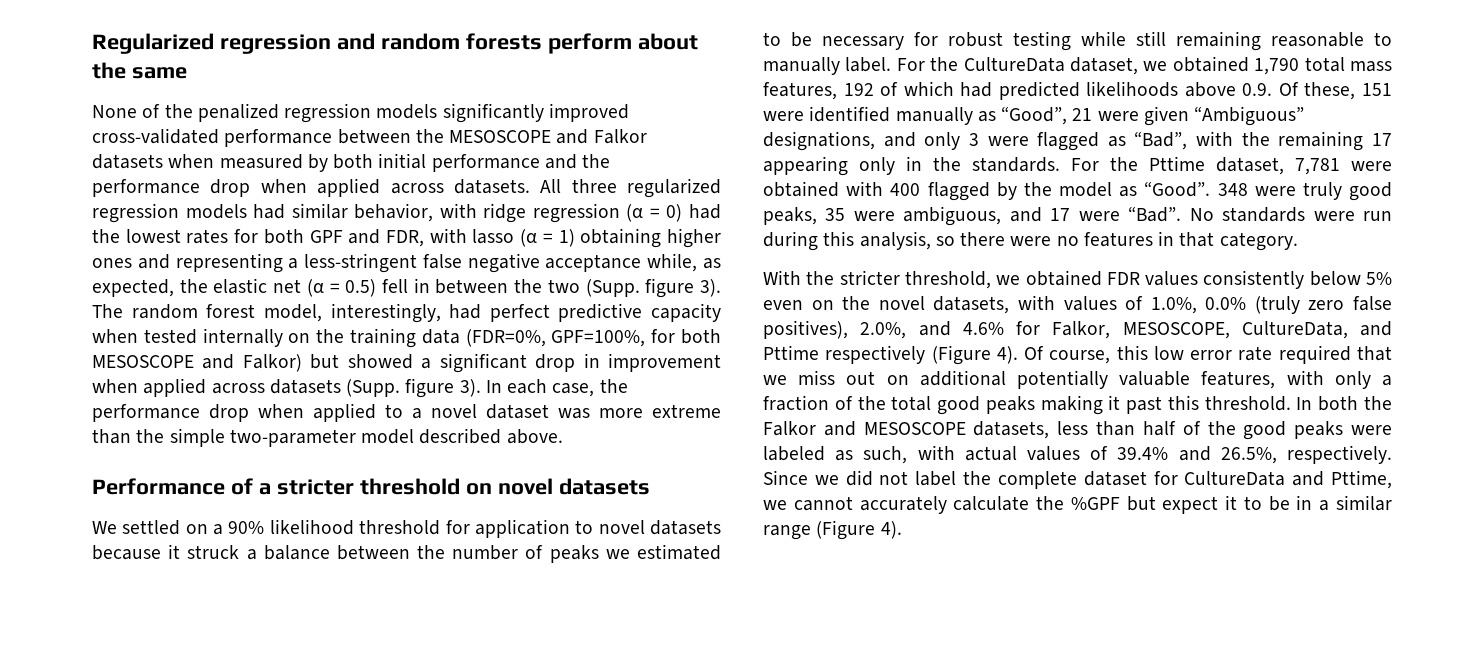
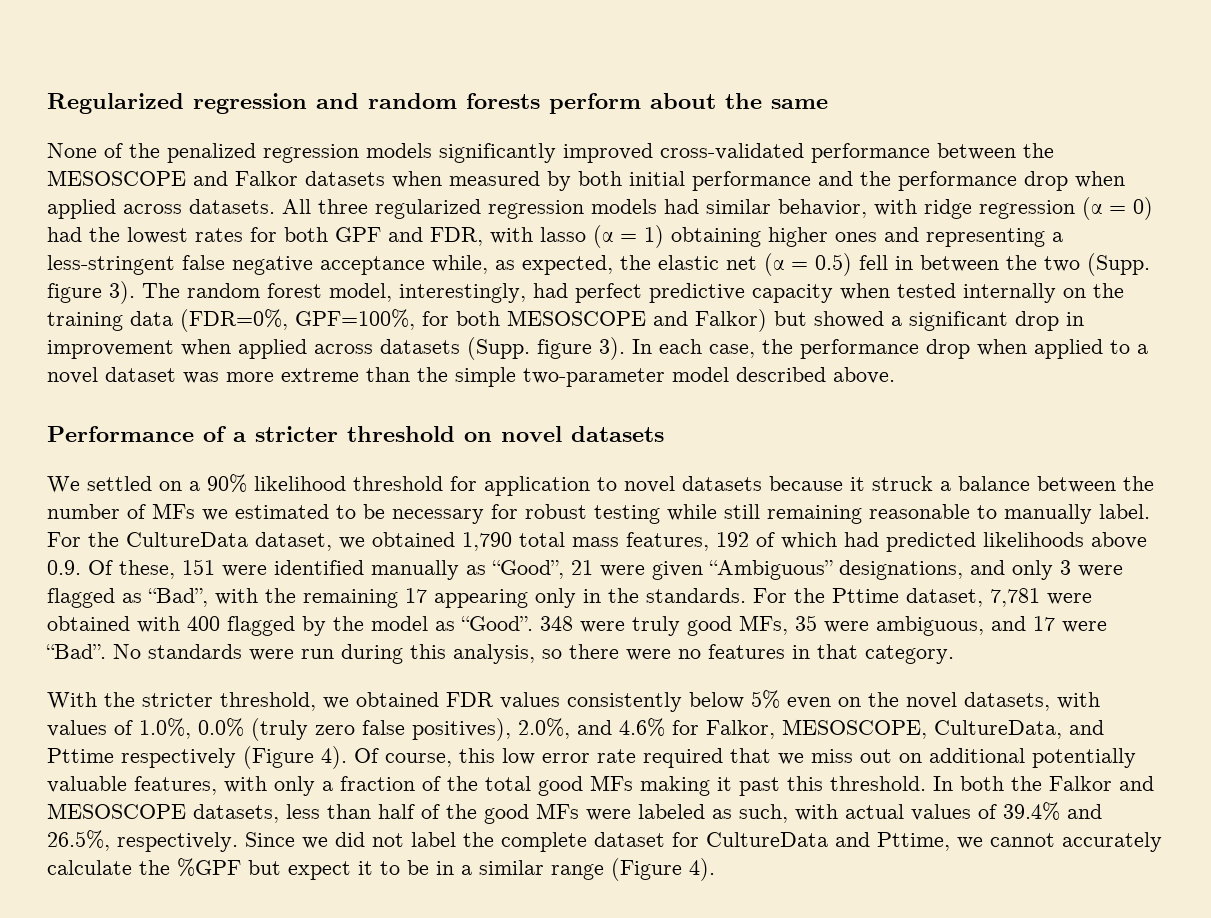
- We settled on a 90% likelihood threshold for application to novel datasets because it struck a balance between the number of peaks we estimated to be necessary for robust testing while still remaining reasonable to manually label.
+ We settled on a 90% likelihood threshold for application to novel datasets because it struck a balance between the number of MFs we estimated to be necessary for robust testing while still remaining reasonable to manually label.
- 348 were truly good peaks, 35 were ambiguous, and 17 were “Bad”.
+ 348 were truly good MFs, 35 were ambiguous, and 17 were “Bad”.
- Of course, this low error rate required that we miss out on additional potentially valuable features, with only a fraction of the total good peaks making it past this threshold.
+ Of course, this low error rate required that we miss out on additional potentially valuable features, with only a fraction of the total good MFs making it past this threshold.
- In both the Falkor and MESOSCOPE datasets, less than half of the good peaks were labeled as such, with actual values of 39.4% and 26.5%, respectively.
+ In both the Falkor and MESOSCOPE datasets, less than half of the good MFs were labeled as such, with actual values of 39.4% and 26.5%, respectively.

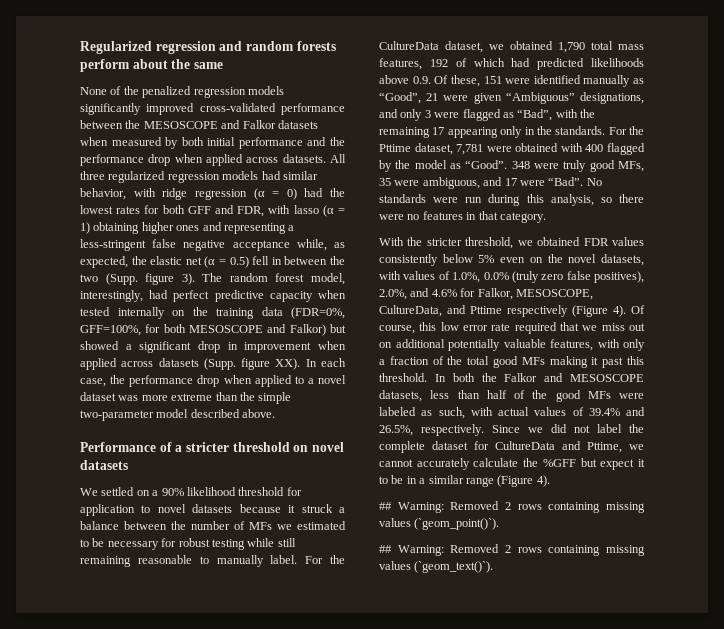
- All three regularized regression models had similar behavior, with ridge regression (α = 0) had the lowest rates for both GPF and FDR, with lasso (α = 1) obtaining higher ones and representing a less-stringent false negative acceptance while, as expected, the elastic net (α = 0.5) fell in between the two (Supp. figure 3).
+ All three regularized regression models had similar behavior, with ridge regression (α = 0) had the lowest rates for both GFF and FDR, with lasso (α = 1) obtaining higher ones and representing a less-stringent false negative acceptance while, as expected, the elastic net (α = 0.5) fell in between the two (Supp. figure 3).
- The random forest model, interestingly, had perfect predictive capacity when tested internally on the training data (FDR=0%, GPF=100%, for both MESOSCOPE and Falkor) but showed a significant drop in improvement when applied across datasets (Supp. figure 3). In each case, the performance drop when applied to a novel dataset was more extreme than the simple two-parameter model described above.
+ The random forest model, interestingly, had perfect predictive capacity when tested internally on the training data (FDR=0%, GFF=100%, for both MESOSCOPE and Falkor) but showed a significant drop in improvement when applied across datasets (Supp. figure XX). In each case, the performance drop when applied to a novel dataset was more extreme than the simple two-parameter model described above.
- Since we did not label the complete dataset for CultureData and Pttime, we cannot accurately calculate the %GPF but expect it to be in a similar range (Figure 4).
+ Since we did not label the complete dataset for CultureData and Pttime, we cannot accurately calculate the %GFF but expect it to be in a similar range (Figure 4).
+ ## Warning: Removed 2 rows containing missing values (`geom_point()`).
+ ## Warning: Removed 2 rows containing missing values (`geom_text()`).

